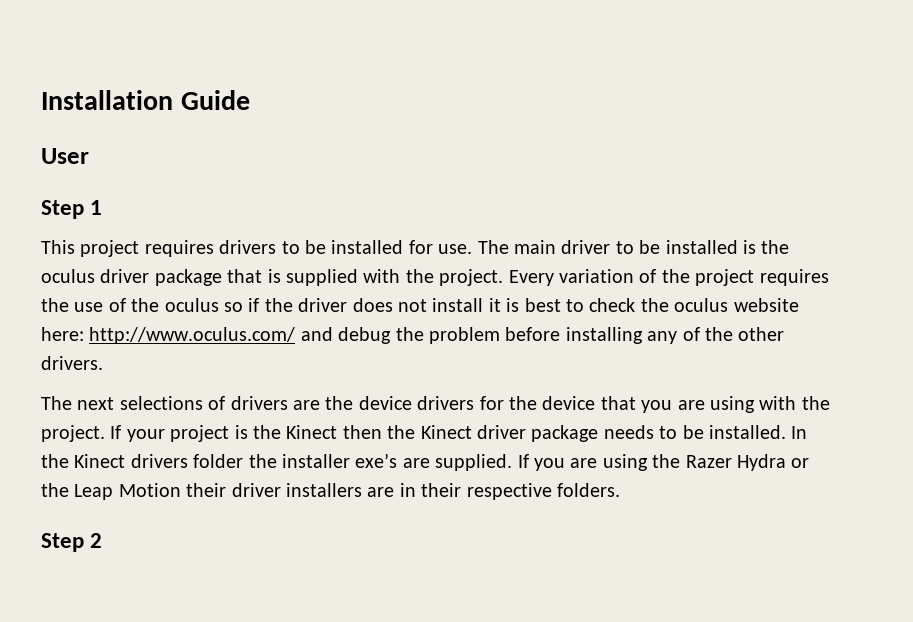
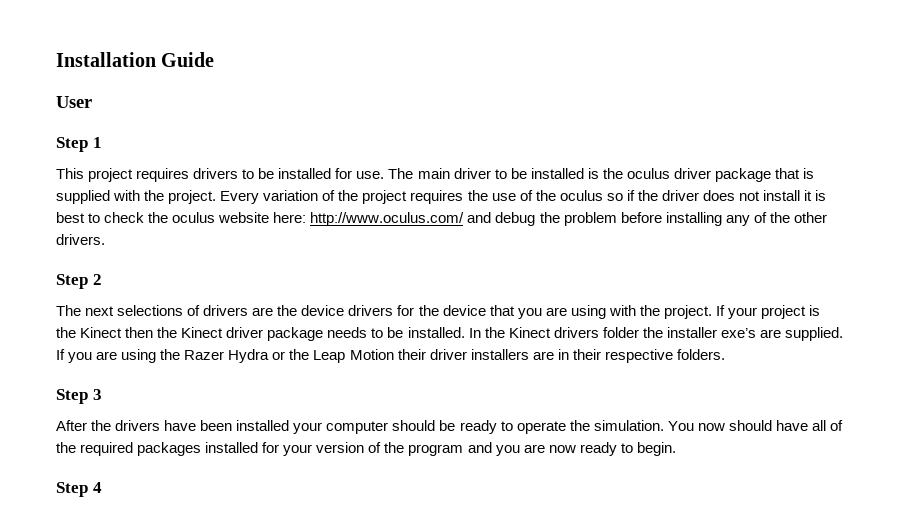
+ Step 2
- Step 2
+ Step 3
+ After the drivers have been installed your computer should be ready to operate the simulation. You now should have all of the required packages installed for your version of the program and you are now ready to begin.
+ Step 4

